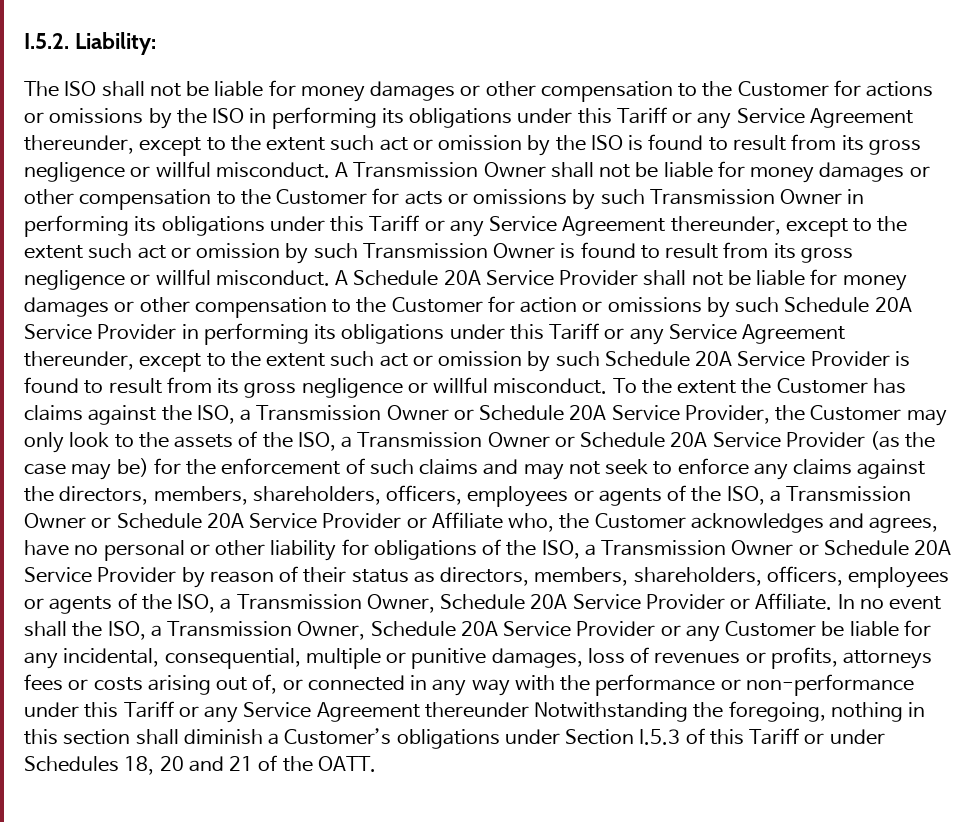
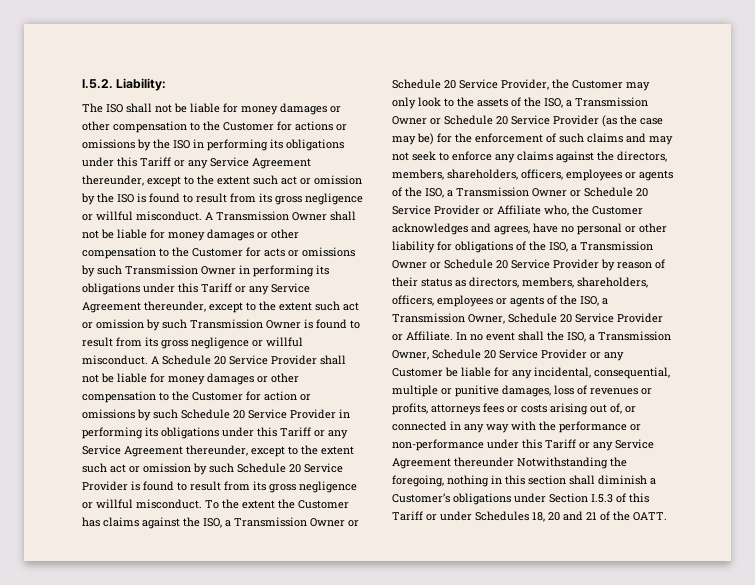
- A Schedule 20A Service Provider shall not be liable for money damages or other compensation to the Customer for action or omissions by such Schedule 20A Service Provider in performing its obligations under this Tariff or any Service Agreement thereunder, except to the extent such act or omission by such Schedule 20A Service Provider is found to result from its gross negligence or willful misconduct.
+ A Schedule 20 Service Provider shall not be liable for money damages or other compensation to the Customer for action or omissions by such Schedule 20 Service Provider in performing its obligations under this Tariff or any Service Agreement thereunder, except to the extent such act or omission by such Schedule 20 Service Provider is found to result from its gross negligence or willful misconduct.
- To the extent the Customer has claims against the ISO, a Transmission Owner or Schedule 20A Service Provider, the Customer may only look to the assets of the ISO, a Transmission Owner or Schedule 20A Service Provider (as the case may be) for the enforcement of such claims and may not seek to enforce any claims against the directors, members, shareholders, officers, employees or agents of the ISO, a Transmission Owner or Schedule 20A Service Provider or Affiliate who, the Customer acknowledges and agrees, have no personal or other liability for obligations of the ISO, a Transmission Owner or Schedule 20A Service Provider by reason of their status as directors, members, shareholders, officers, employees or agents of the ISO, a Transmission Owner, Schedule 20A Service Provider or Affiliate.
+ To the extent the Customer has claims against the ISO, a Transmission Owner or Schedule 20 Service Provider, the Customer may only look to the assets of the ISO, a Transmission Owner or Schedule 20 Service Provider (as the case may be) for the enforcement of such claims and may not seek to enforce any claims against the directors, members, shareholders, officers, employees or agents of the ISO, a Transmission Owner or Schedule 20 Service Provider or Affiliate who, the Customer acknowledges and agrees, have no personal or other liability for obligations of the ISO, a Transmission Owner or Schedule 20 Service Provider by reason of their status as directors, members, shareholders, officers, employees or agents of the ISO, a Transmission Owner, Schedule 20 Service Provider or Affiliate.
- In no event shall the ISO, a Transmission Owner, Schedule 20A Service Provider or any Customer be liable for any incidental, consequential, multiple or punitive damages, loss of revenues or profits, attorneys fees or costs arising out of, or connected in any way with the performance or non-performance under this Tariff or any Service Agreement thereunder Notwithstanding the foregoing, nothing in this section shall diminish a Customer’s obligations under Section I.5.3 of this Tariff or under Schedules 18, 20 and 21 of the OATT.
+ In no event shall the ISO, a Transmission Owner, Schedule 20 Service Provider or any Customer be liable for any incidental, consequential, multiple or punitive damages, loss of revenues or profits, attorneys fees or costs arising out of, or connected in any way with the performance or non-performance under this Tariff or any Service Agreement thereunder Notwithstanding the foregoing, nothing in this section shall diminish a Customer’s obligations under Section I.5.3 of this Tariff or under Schedules 18, 20 and 21 of the OATT.

